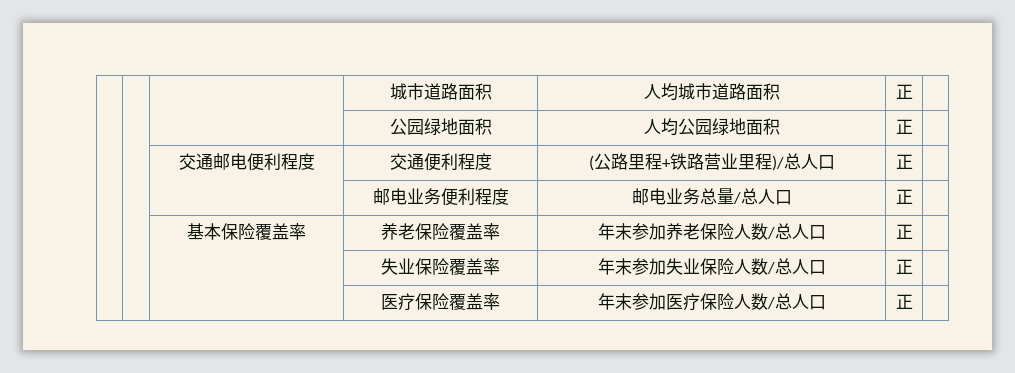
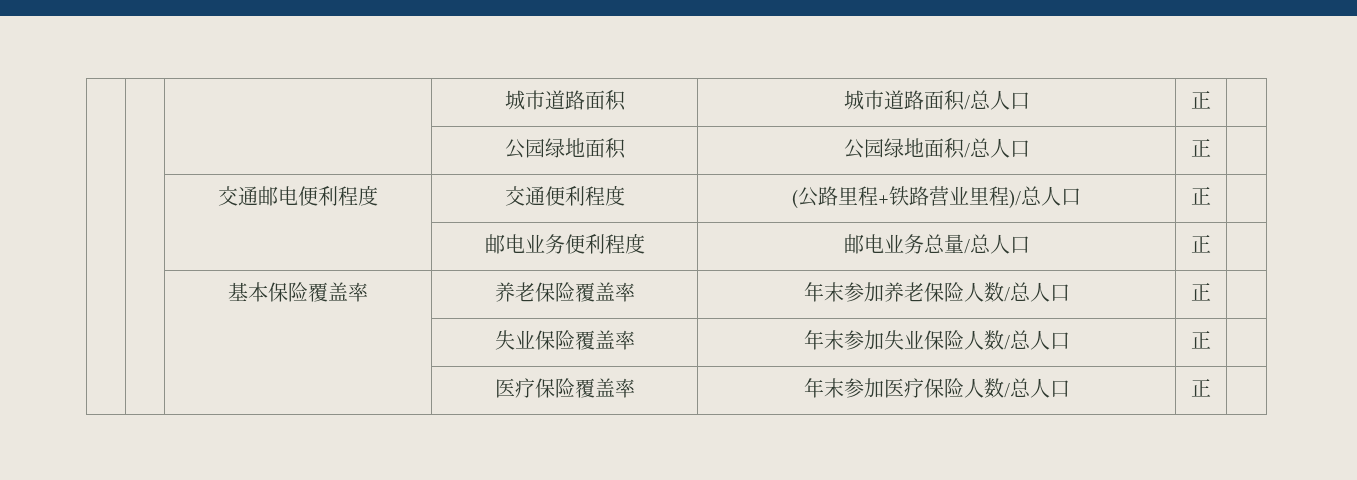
- | | | 城市道路面积 | 人均城市道路面积 | 正 |
+ | | | 城市道路面积 | 城市道路面积/总人口 | 正 |
- | | | 公园绿地面积 | 人均公园绿地面积 | 正 |
+ | | | 公园绿地面积 | 公园绿地面积/总人口 | 正 |

